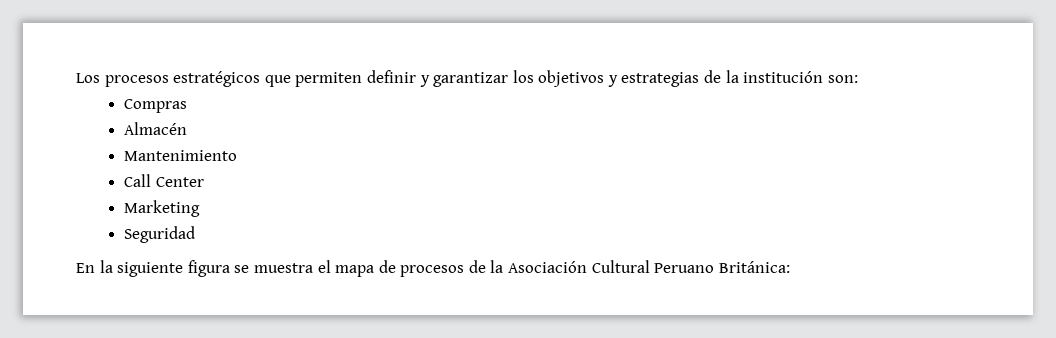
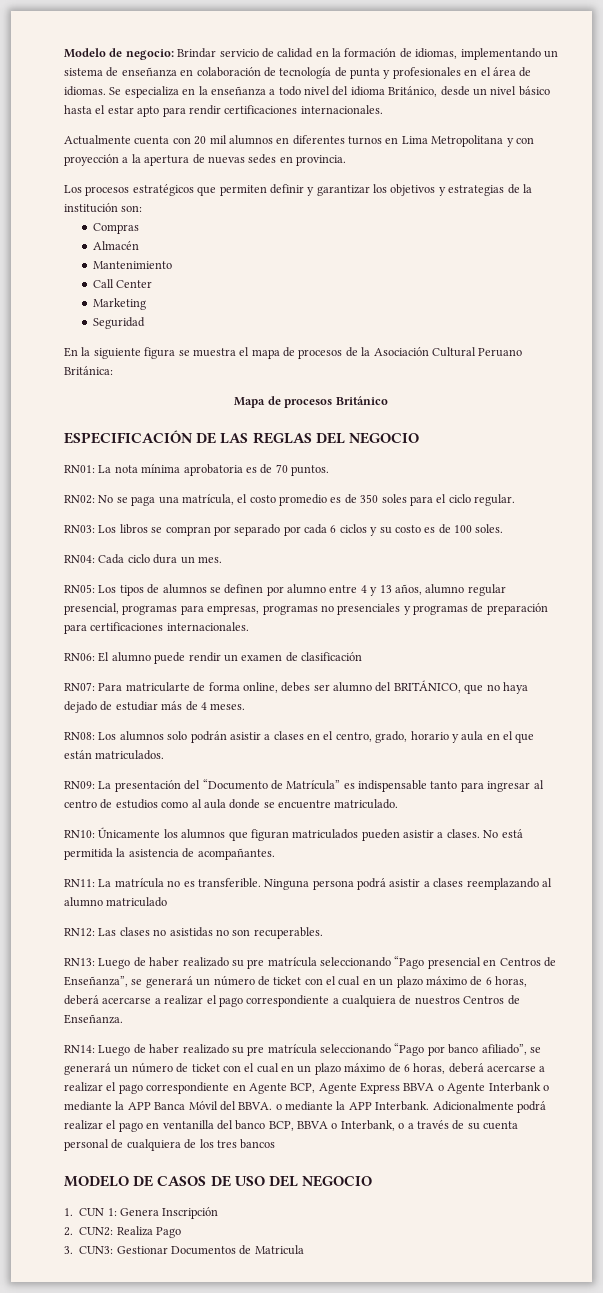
+ Modelo de negocio: Brindar servicio de calidad en la formación de idiomas, implementando un sistema de enseñanza en colaboración de tecnología de punta y profesionales en el área de idiomas. Se especializa en la enseñanza a todo nivel del idioma Británico, desde un nivel básico hasta el estar apto para rendir certificaciones internacionales.
+ Actualmente cuenta con 20 mil alumnos en diferentes turnos en Lima Metropolitana y con proyección a la apertura de nuevas sedes en provincia.
+ Mapa de procesos Británico
+ ESPECIFICACIÓN DE LAS REGLAS DEL NEGOCIO
+ RN01: La nota mínima aprobatoria es de 70 puntos.
+ RN02: No se paga una matrícula, el costo promedio es de 350 soles para el ciclo regular.
+ RN03: Los libros se compran por separado por cada 6 ciclos y su costo es de 100 soles.
+ RN04: Cada ciclo dura un mes.
+ RN05: Los tipos de alumnos se definen por alumno entre 4 y 13 años, alumno regular presencial, programas para empresas, programas no presenciales y programas de preparación para certificaciones internacionales.
+ RN06: El alumno puede rendir un examen de clasificación
+ RN07: Para matricularte de forma online, debes ser alumno del BRITÁNICO, que no haya dejado de estudiar más de 4 meses.
+ RN08: Los alumnos solo podrán asistir a clases en el centro, grado, horario y aula en el que están matriculados.
+ RN09: La presentación del “Documento de Matrícula” es indispensable tanto para ingresar al centro de estudios como al aula donde se encuentre matriculado.
+ RN10: Únicamente los alumnos que figuran matriculados pueden asistir a clases. No está permitida la asistencia de acompañantes.
+ RN11: La matrícula no es transferible. Ninguna persona podrá asistir a clases reemplazando al alumno matriculado
+ RN12: Las clases no asistidas no son recuperables.
+ RN13: Luego de haber realizado su pre matrícula seleccionando “Pago presencial en Centros de Enseñanza”, se generará un número de ticket con el cual en un plazo máximo de 6 horas, deberá acercarse a realizar el pago correspondiente a cualquiera de nuestros Centros de Enseñanza.
+ RN14: Luego de haber realizado su pre matrícula seleccionando “Pago por banco afiliado”, se generará un número de ticket con el cual en un plazo máximo de 6 horas, deberá acercarse a realizar el pago correspondiente en Agente BCP, Agente Express BBVA o Agente Interbank o mediante la APP Banca Móvil del BBVA. o mediante la APP Interbank. Adicionalmente podrá realizar el pago en ventanilla del banco BCP, BBVA o Interbank, o a través de su cuenta personal de cualquiera de los tres bancos
+ MODELO DE CASOS DE USO DEL NEGOCIO
+ 1. CUN 1: Genera Inscripción
+ 2. CUN2: Realiza Pago
+ 3. CUN3: Gestionar Documentos de Matricula

